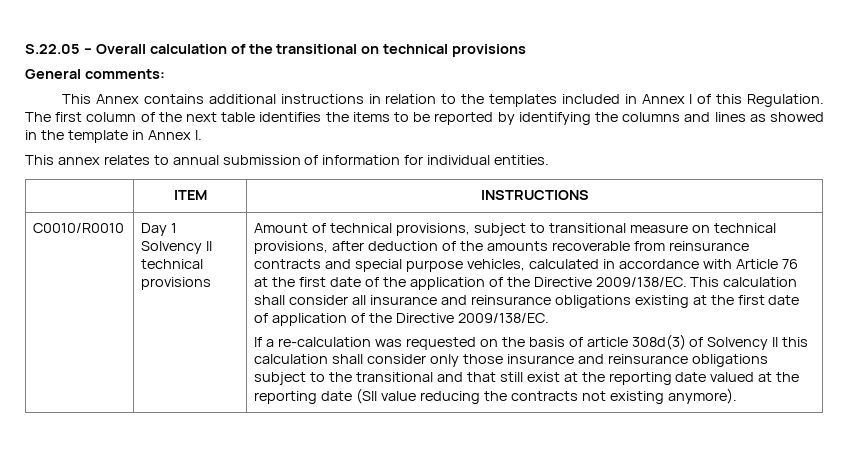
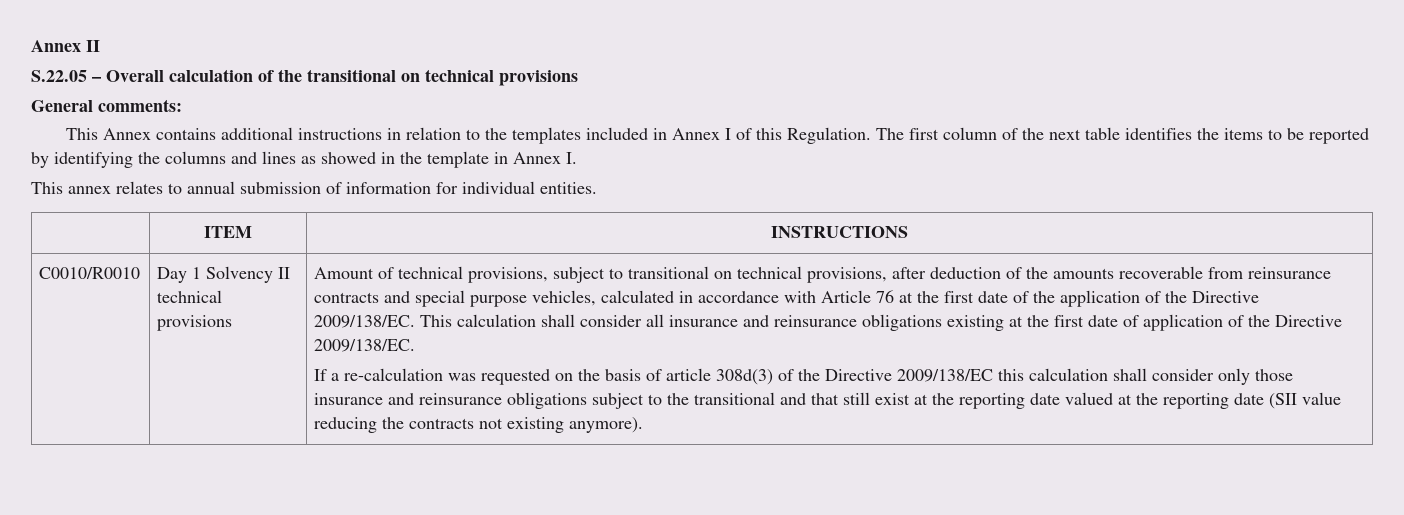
+ Annex II
- Amount of technical provisions, subject to transitional measure on technical provisions, after deduction of the amounts recoverable from reinsurance contracts and special purpose vehicles, calculated in accordance with Article 76 at the first date of the application of the Directive 2009/138/EC.
+ Amount of technical provisions, subject to transitional on technical provisions, after deduction of the amounts recoverable from reinsurance contracts and special purpose vehicles, calculated in accordance with Article 76 at the first date of the application of the Directive 2009/138/EC.
- If a re-calculation was requested on the basis of article 308d(3) of Solvency II this calculation shall consider only those insurance and reinsurance obligations subject to the transitional and that still exist at the reporting date valued at the reporting date (SII value reducing the contracts not existing anymore).
+ If a re-calculation was requested on the basis of article 308d(3) of the Directive 2009/138/EC this calculation shall consider only those insurance and reinsurance obligations subject to the transitional and that still exist at the reporting date valued at the reporting date (SII value reducing the contracts not existing anymore).

